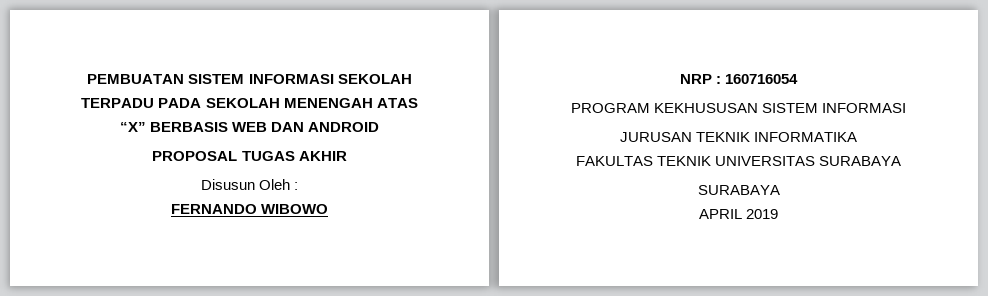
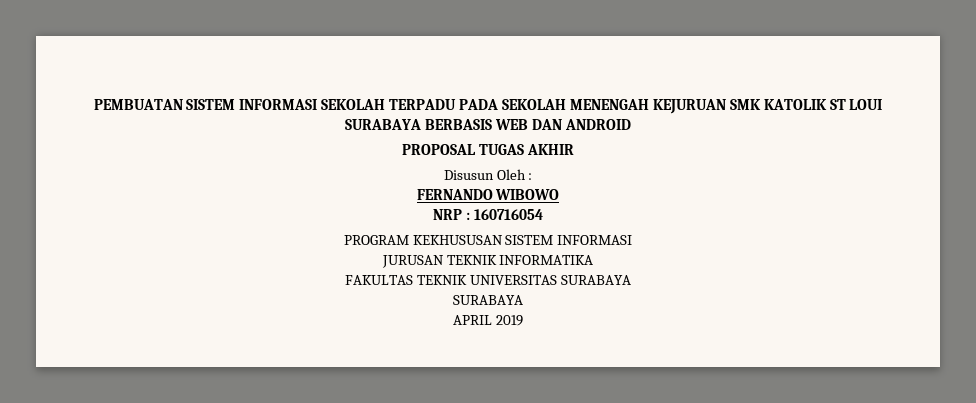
- PEMBUATAN SISTEM INFORMASI SEKOLAH TERPADU PADA SEKOLAH MENENGAH ATAS “X” BERBASIS WEB DAN ANDROID
+ PEMBUATAN SISTEM INFORMASI SEKOLAH TERPADU PADA SEKOLAH MENENGAH KEJURUAN SMK KATOLIK ST LOUI SURABAYA BERBASIS WEB DAN ANDROID

